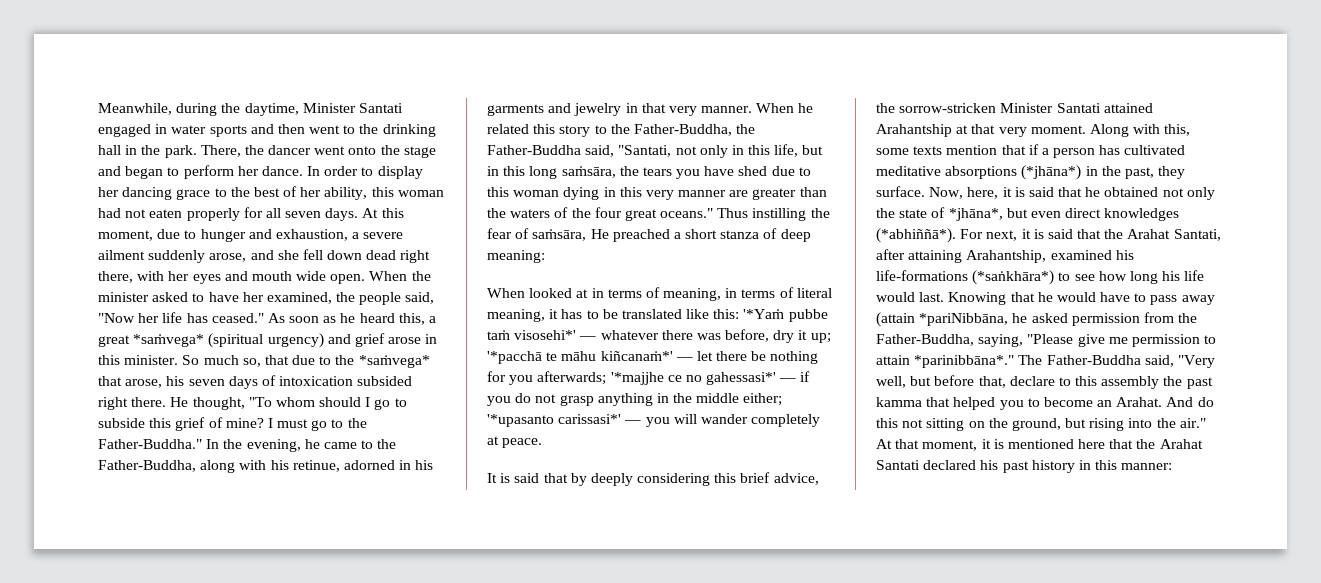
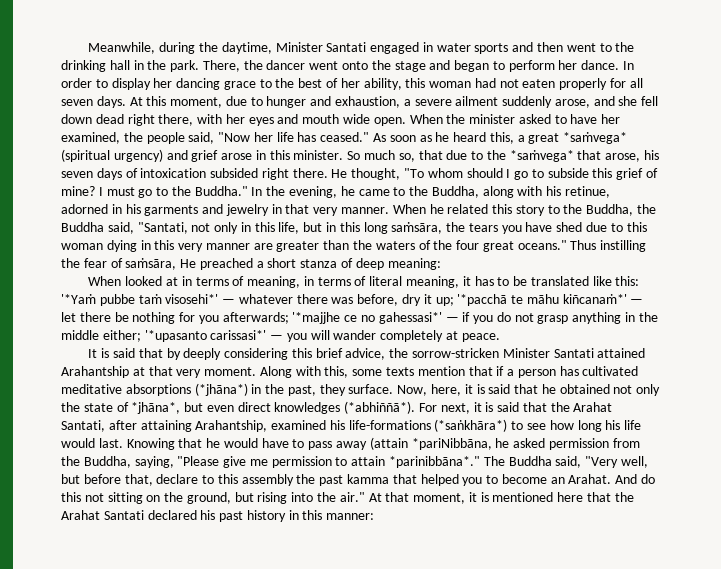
- I must go to the Father-Buddha."
+ I must go to the Buddha."
- In the evening, he came to the Father-Buddha, along with his retinue, adorned in his garments and jewelry in that very manner.
+ In the evening, he came to the Buddha, along with his retinue, adorned in his garments and jewelry in that very manner.
- When he related this story to the Father-Buddha, the Father-Buddha said, "Santati, not only in this life, but in this long saṁsāra, the tears you have shed due to this woman dying in this very manner are greater than the waters of the four great oceans."
+ When he related this story to the Buddha, the Buddha said, "Santati, not only in this life, but in this long saṁsāra, the tears you have shed due to this woman dying in this very manner are greater than the waters of the four great oceans."
- Knowing that he would have to pass away (attain *pariNibbāna, he asked permission from the Father-Buddha, saying, "Please give me permission to attain *parinibbāna*."
+ Knowing that he would have to pass away (attain *pariNibbāna, he asked permission from the Buddha, saying, "Please give me permission to attain *parinibbāna*."
- The Father-Buddha said, "Very well, but before that, declare to this assembly the past kamma that helped you to become an Arahat.
+ The Buddha said, "Very well, but before that, declare to this assembly the past kamma that helped you to become an Arahat.

